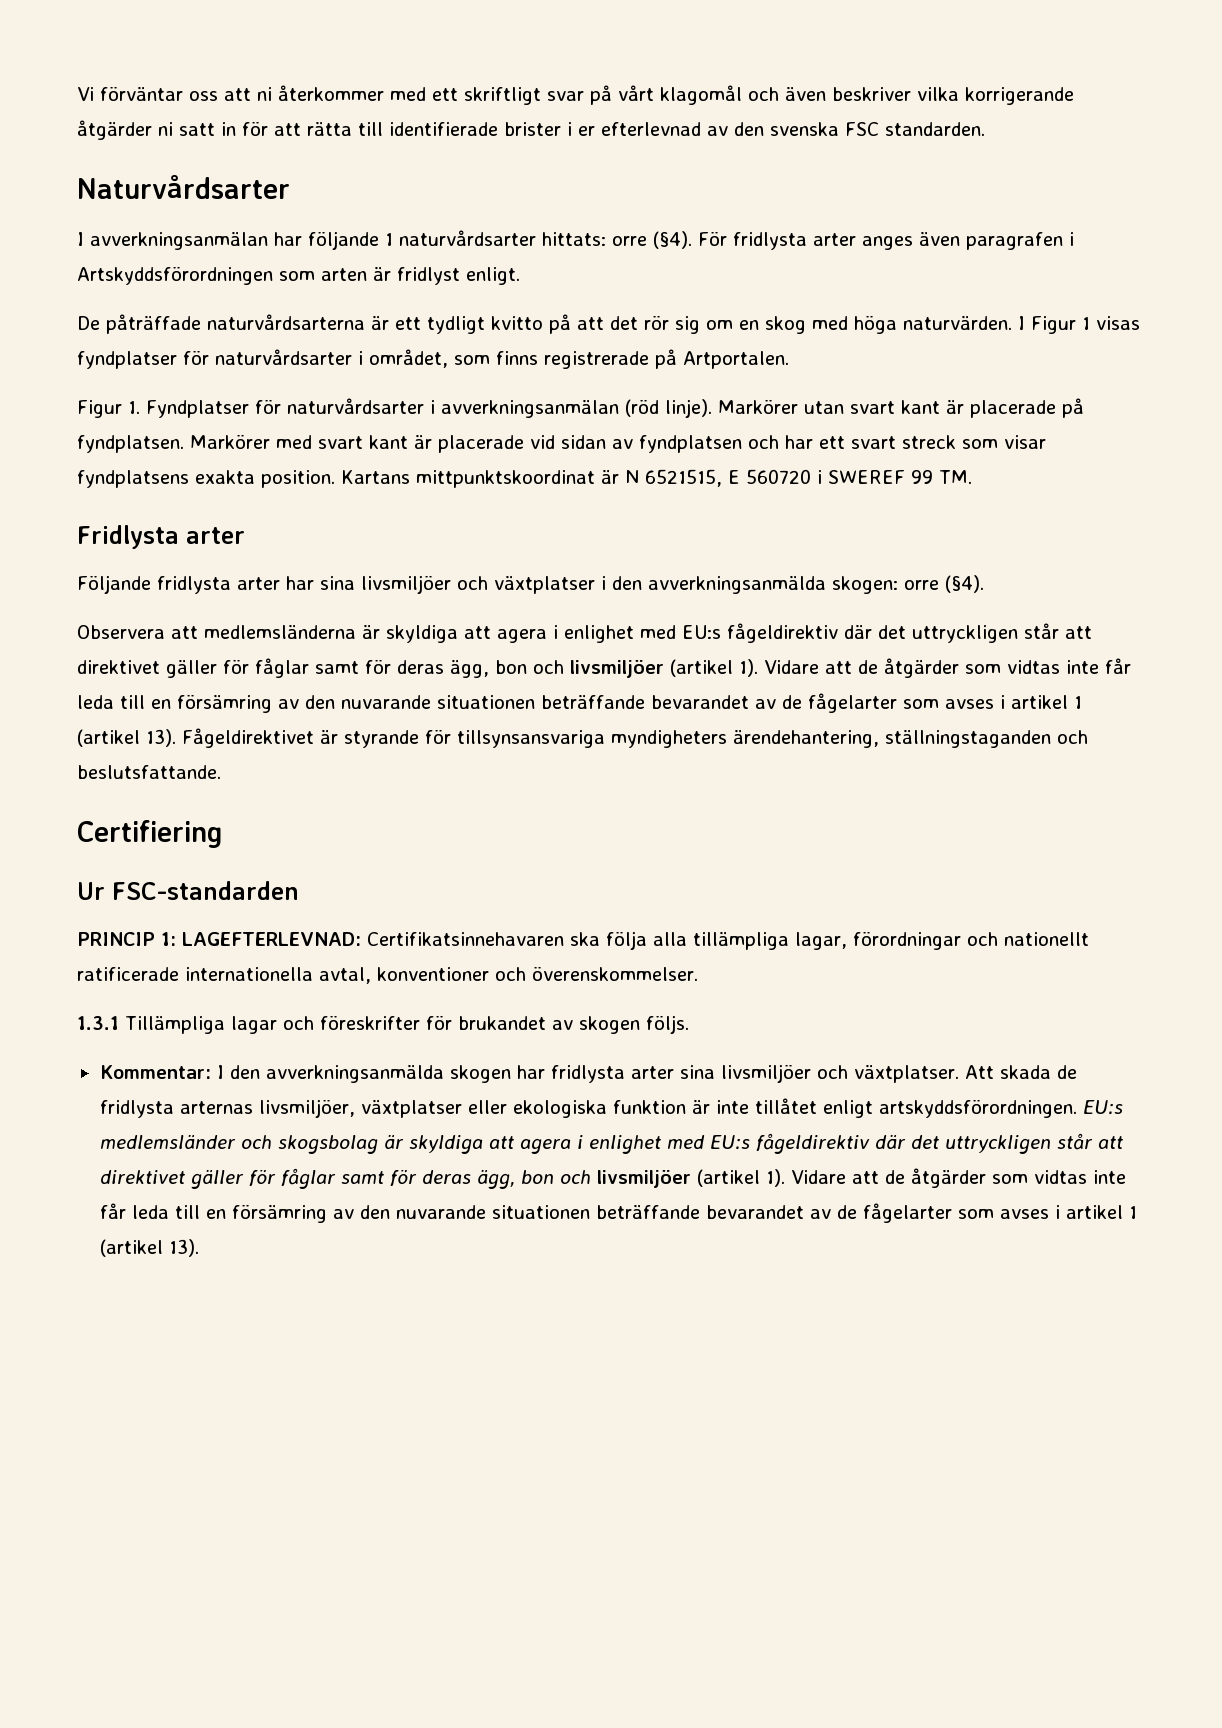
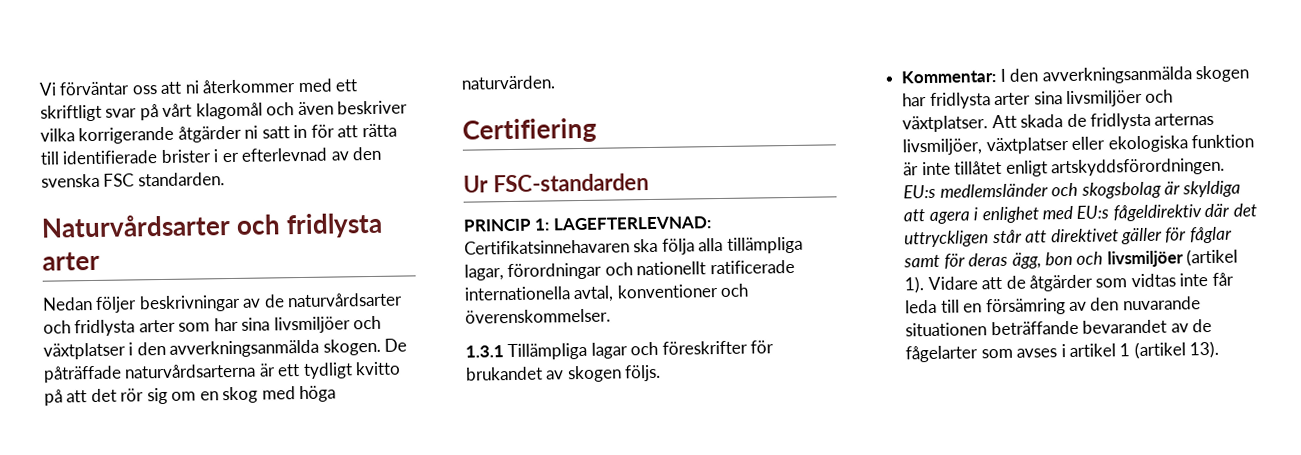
- Naturvårdsarter
- I avverkningsanmälan har följande 1 naturvårdsarter hittats: orre (§4). För fridlysta arter anges även paragrafen i Artskyddsförordningen som arten är fridlyst enligt.
- De påträffade naturvårdsarterna är ett tydligt kvitto på att det rör sig om en skog med höga naturvärden. I Figur 1 visas fyndplatser för naturvårdsarter i området, som finns registrerade på Artportalen.
- Figur 1. Fyndplatser för naturvårdsarter i avverkningsanmälan (röd linje). Markörer utan svart kant är placerade på fyndplatsen. Markörer med svart kant är placerade vid sidan av fyndplatsen och har ett svart streck som visar fyndplatsens exakta position. Kartans mittpunktskoordinat är N 6521515, E 560720 i SWEREF 99 TM.
- Fridlysta arter
- Följande fridlysta arter har sina livsmiljöer och växtplatser i den avverkningsanmälda skogen: orre (§4).
- Observera att medlemsländerna är skyldiga att agera i enlighet med EU:s fågeldirektiv där det uttryckligen står att direktivet gäller för fåglar samt för deras ägg, bon och livsmiljöer (artikel 1). Vidare att de åtgärder som vidtas inte får leda till en försämring av den nuvarande situationen beträffande bevarandet av de fågelarter som avses i artikel 1 (artikel 13). Fågeldirektivet är styrande för tillsynsansvariga myndigheters ärendehantering, ställningstaganden och beslutsfattande.
+ Naturvårdsarter och fridlysta arter
+ Nedan följer beskrivningar av de naturvårdsarter och fridlysta arter som har sina livsmiljöer och växtplatser i den avverkningsanmälda skogen. De påträffade naturvårdsarterna är ett tydligt kvitto på att det rör sig om en skog med höga naturvärden.

